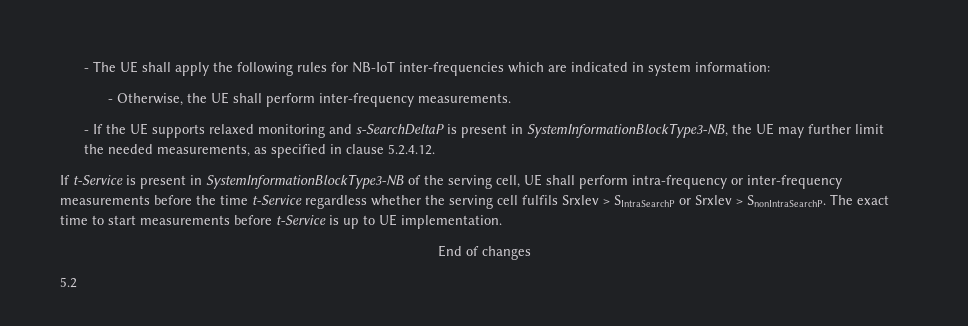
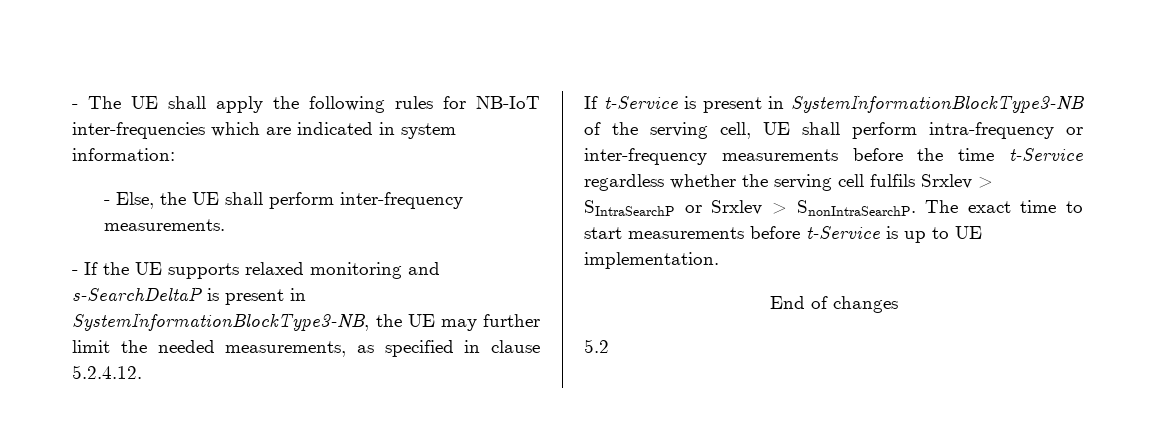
- - Otherwise, the UE shall perform inter-frequency measurements.
+ - Else, the UE shall perform inter-frequency measurements.

